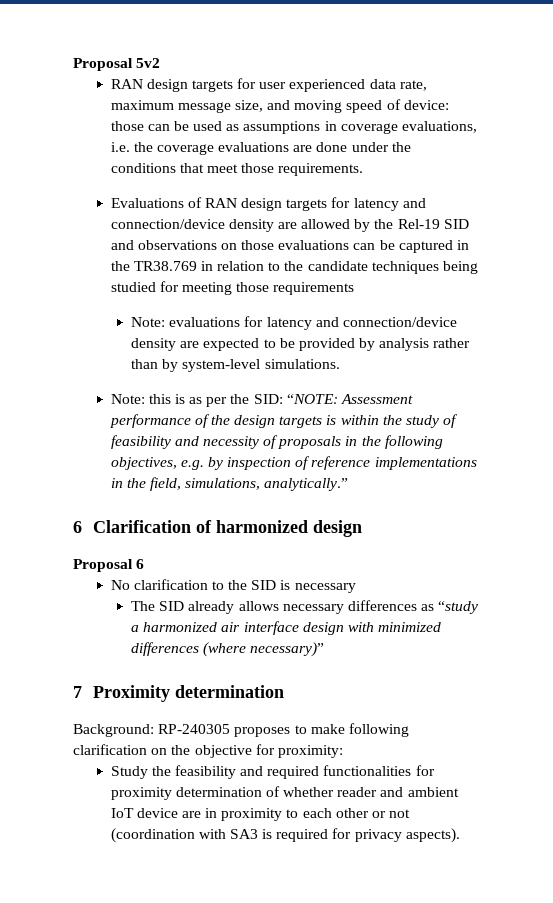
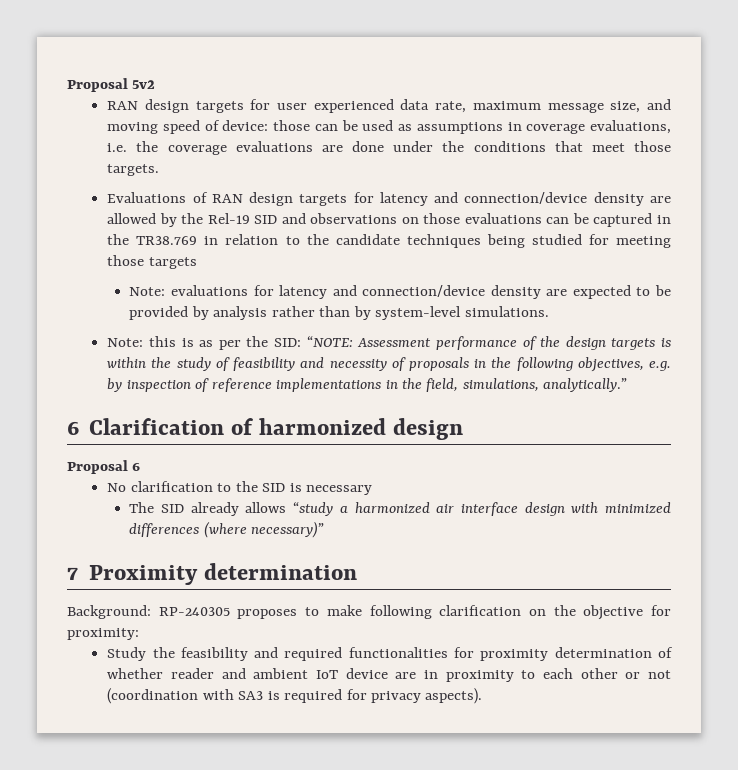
- RAN design targets for user experienced data rate, maximum message size, and moving speed of device: those can be used as assumptions in coverage evaluations, i.e. the coverage evaluations are done under the conditions that meet those requirements.
+ RAN design targets for user experienced data rate, maximum message size, and moving speed of device: those can be used as assumptions in coverage evaluations, i.e. the coverage evaluations are done under the conditions that meet those targets.
- Evaluations of RAN design targets for latency and connection/device density are allowed by the Rel-19 SID and observations on those evaluations can be captured in the TR38.769 in relation to the candidate techniques being studied for meeting those requirements
+ Evaluations of RAN design targets for latency and connection/device density are allowed by the Rel-19 SID and observations on those evaluations can be captured in the TR38.769 in relation to the candidate techniques being studied for meeting those targets
- The SID already allows necessary differences as “study a harmonized air interface design with minimized differences (where necessary)”
+ The SID already allows “study a harmonized air interface design with minimized differences (where necessary)”

